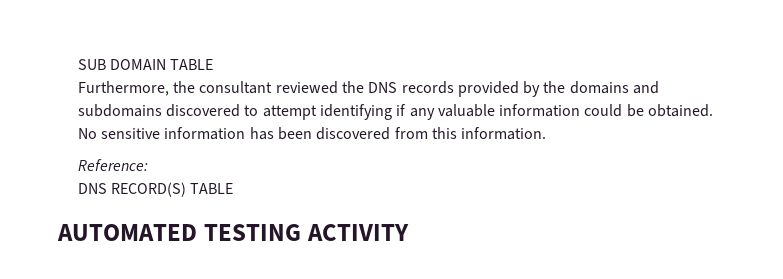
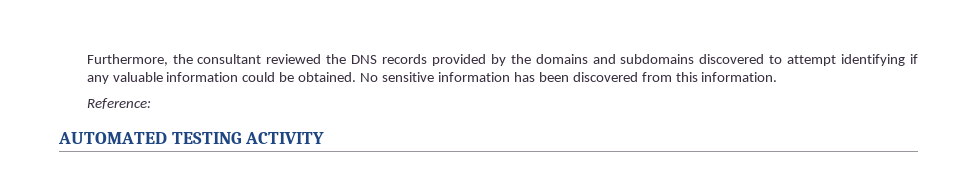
- SUB DOMAIN TABLE
- DNS RECORD(S) TABLE

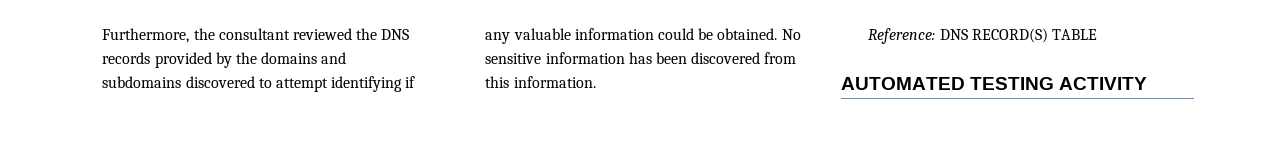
- Reference:
+ Reference: DNS RECORD(S) TABLE

